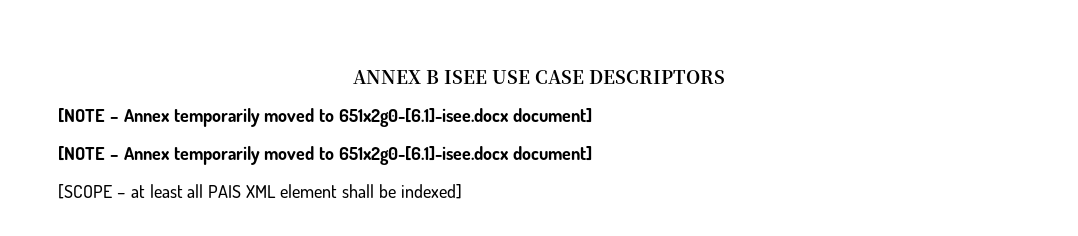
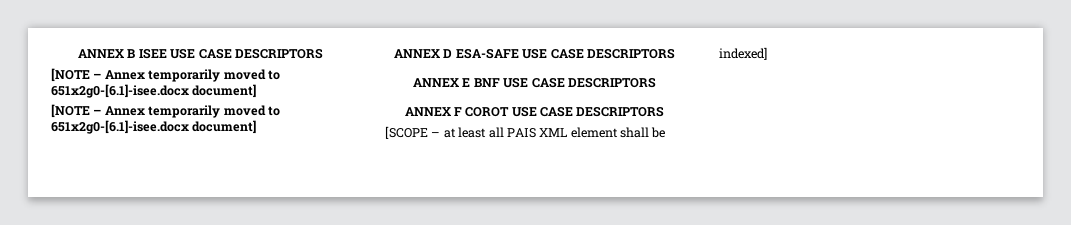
+ ANNEX D ESA-SAFE USE CASE DESCRIPTORS
+ ANNEX E BNF USE CASE DESCRIPTORS
+ ANNEX F COROT USE CASE DESCRIPTORS

